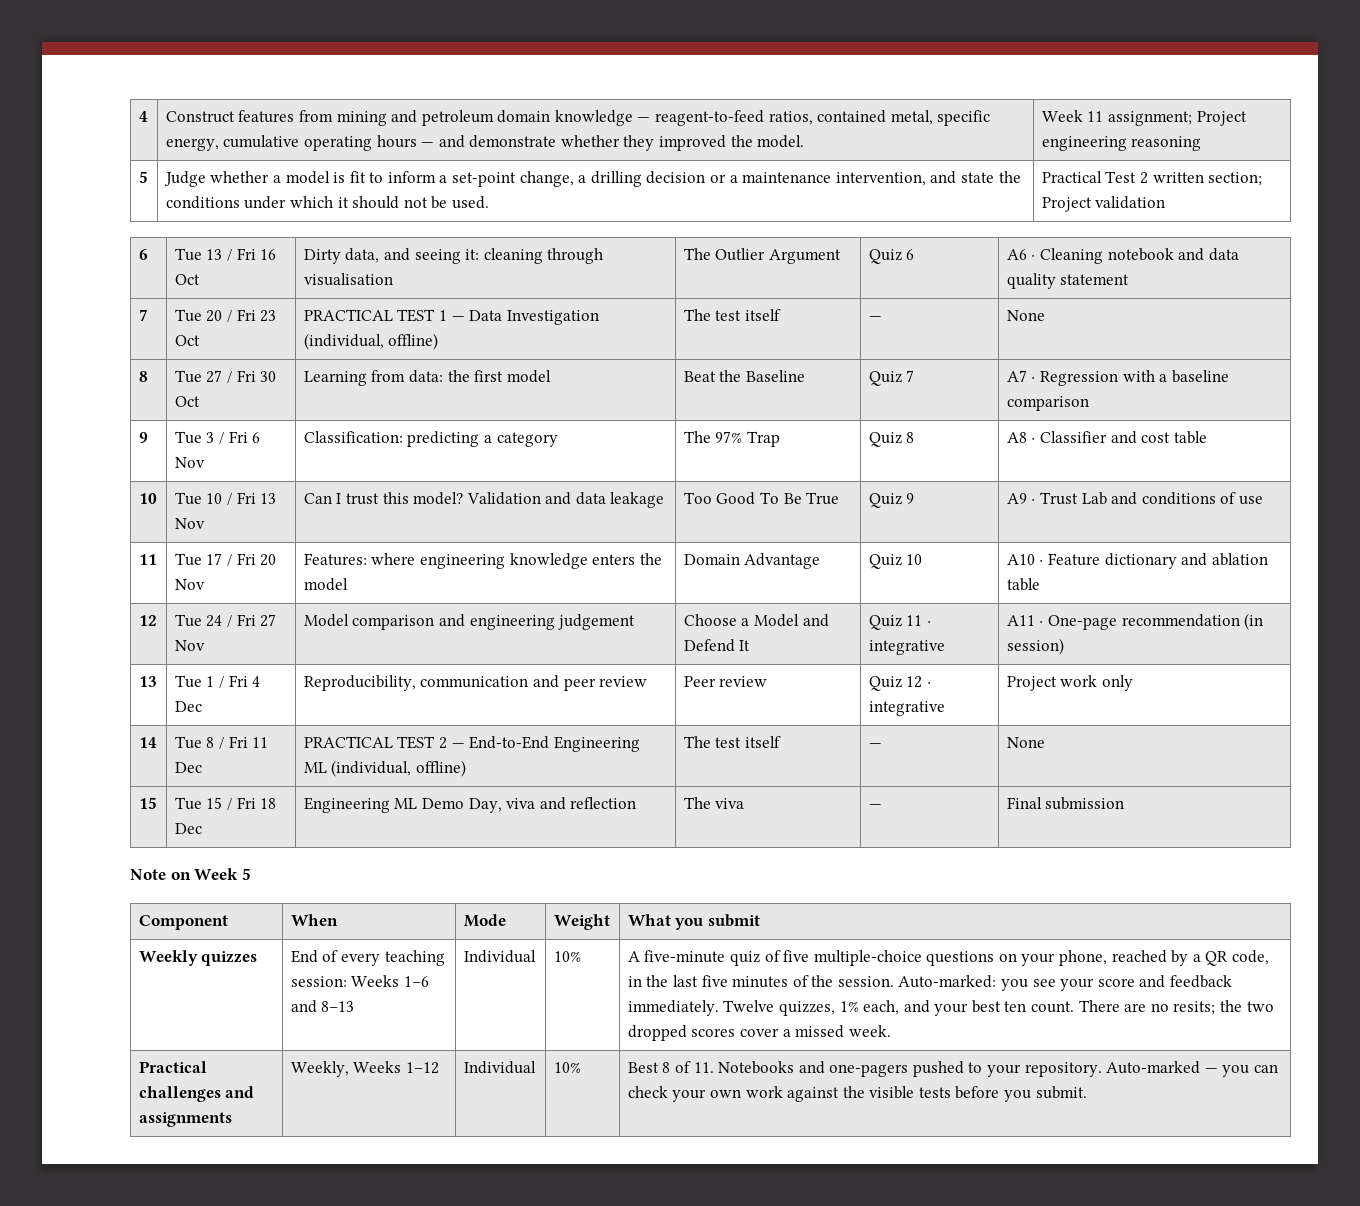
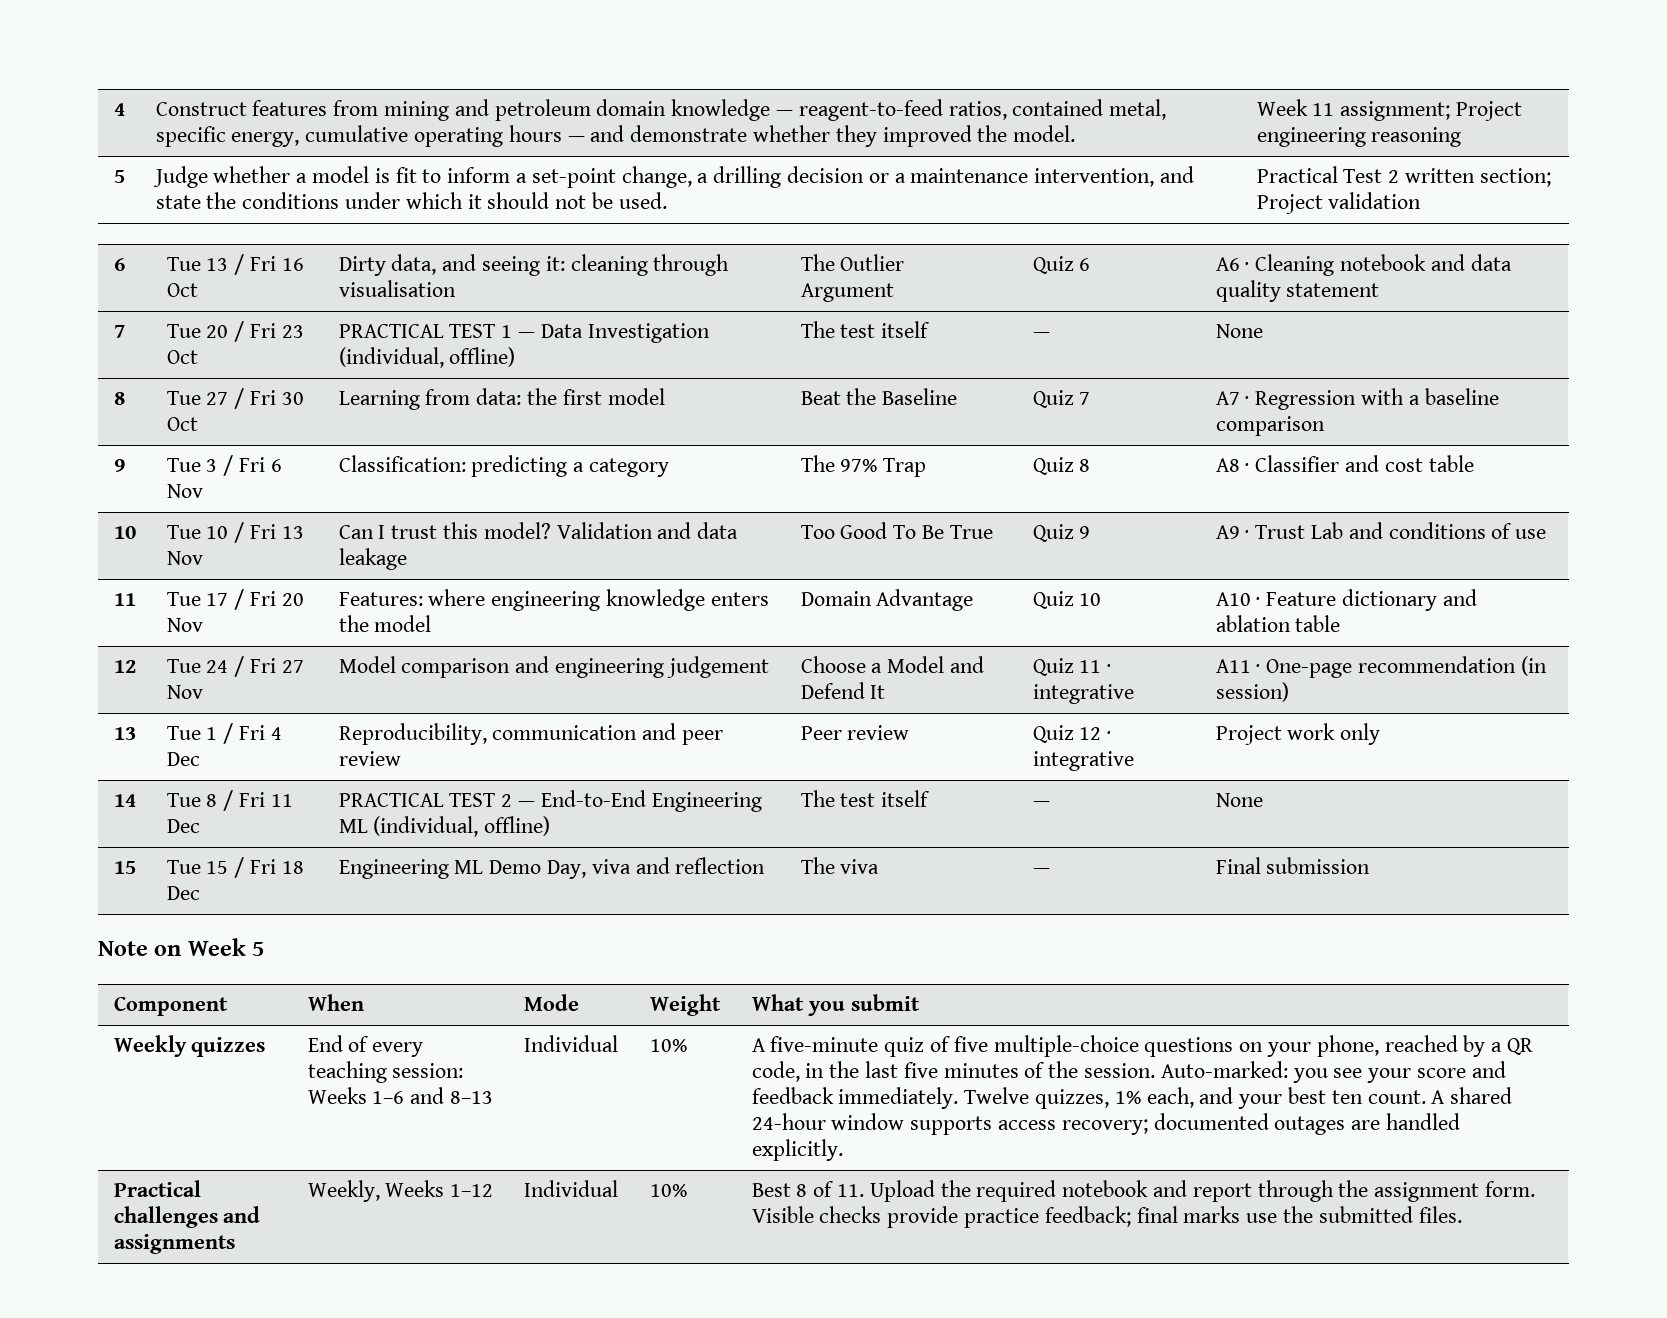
- There are no resits; the two dropped scores cover a missed week.
+ A shared 24-hour window supports access recovery; documented outages are handled explicitly.
- Practical challenges and assignments | Weekly, Weeks 1–12 | Individual | 10% | Best 8 of 11. Notebooks and one-pagers pushed to your repository. Auto-marked — you can check your own work against the visible tests before you submit.
+ Practical challenges and assignments | Weekly, Weeks 1–12 | Individual | 10% | Best 8 of 11. Upload the required notebook and report through the assignment form. Visible checks provide practice feedback; final marks use the submitted files.

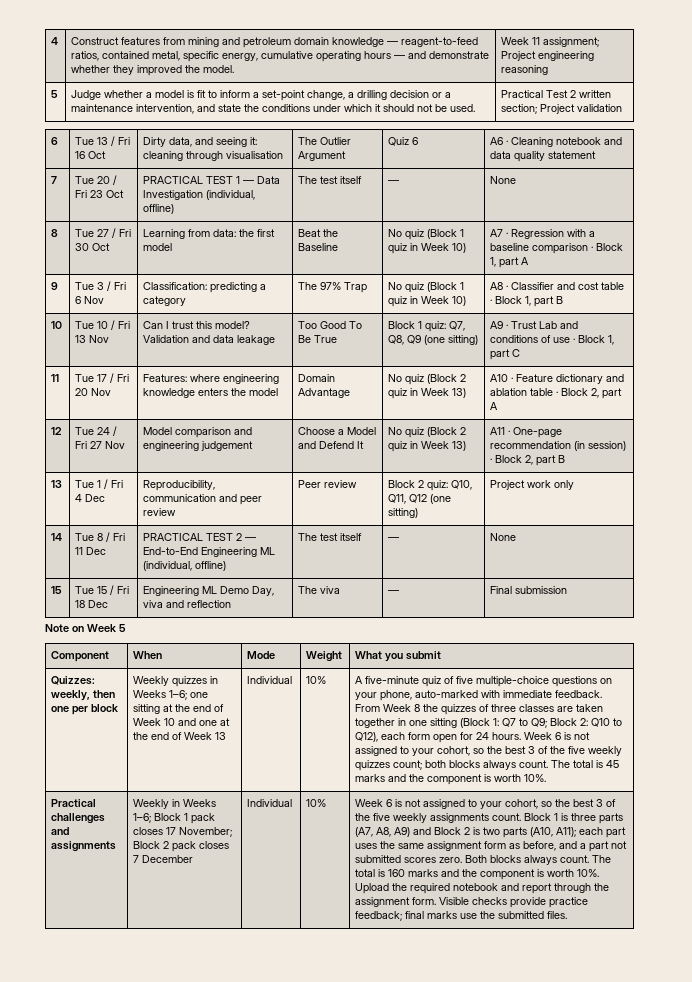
- 8 | Tue 27 / Fri 30 Oct | Learning from data: the first model | Beat the Baseline | Quiz 7 | A7 · Regression with a baseline comparison
+ 8 | Tue 27 / Fri 30 Oct | Learning from data: the first model | Beat the Baseline | No quiz (Block 1 quiz in Week 10) | A7 · Regression with a baseline comparison · Block 1, part A
- 9 | Tue 3 / Fri 6 Nov | Classification: predicting a category | The 97% Trap | Quiz 8 | A8 · Classifier and cost table
+ 9 | Tue 3 / Fri 6 Nov | Classification: predicting a category | The 97% Trap | No quiz (Block 1 quiz in Week 10) | A8 · Classifier and cost table · Block 1, part B
- Quiz 9
+ Block 1 quiz: Q7, Q8, Q9 (one sitting)
- A9 · Trust Lab and conditions of use
+ A9 · Trust Lab and conditions of use · Block 1, part C
- 11 | Tue 17 / Fri 20 Nov | Features: where engineering knowledge enters the model | Domain Advantage | Quiz 10 | A10 · Feature dictionary and ablation table
+ 11 | Tue 17 / Fri 20 Nov | Features: where engineering knowledge enters the model | Domain Advantage | No quiz (Block 2 quiz in Week 13) | A10 · Feature dictionary and ablation table · Block 2, part A
- 12 | Tue 24 / Fri 27 Nov | Model comparison and engineering judgement | Choose a Model and Defend It | Quiz 11 · integrative | A11 · One-page recommendation (in session)
+ 12 | Tue 24 / Fri 27 Nov | Model comparison and engineering judgement | Choose a Model and Defend It | No quiz (Block 2 quiz in Week 13) | A11 · One-page recommendation (in session) · Block 2, part B
- 13 | Tue 1 / Fri 4 Dec | Reproducibility, communication and peer review | Peer review | Quiz 12 · integrative | Project work only
+ 13 | Tue 1 / Fri 4 Dec | Reproducibility, communication and peer review | Peer review | Block 2 quiz: Q10, Q11, Q12 (one sitting) | Project work only
- Weekly quizzes | End of every teaching session: Weeks 1–6 and 8–13
+ Quizzes: weekly, then one per block | Weekly quizzes in Weeks 1–6; one sitting at the end of Week 10 and one at the end of Week 13
- A five-minute quiz of five multiple-choice questions on your phone, reached by a QR code, in the last five minutes of the session. Auto-marked: you see your score and feedback immediately. Twelve quizzes, 1% each, and your best ten count. A shared 24-hour window supports access recovery; documented outages are handled explicitly.
- Practical challenges and assignments | Weekly, Weeks 1–12 | Individual | 10% | Best 8 of 11. Upload the required notebook and report through the assignment form. Visible checks provide practice feedback; final marks use the submitted files.
+ A five-minute quiz of five multiple-choice questions on your phone, auto-marked with immediate feedback. From Week 8 the quizzes of three classes are taken together in one sitting (Block 1: Q7 to Q9; Block 2: Q10 to Q12), each form open for 24 hours. Week 6 is not assigned to your cohort, so the best 3 of the five weekly quizzes count; both blocks always count. The total is 45 marks and the component is worth 10%.
+ Practical challenges and assignments | Weekly in Weeks 1–6; Block 1 pack closes 17 November; Block 2 pack closes 7 December | Individual | 10% | Week 6 is not assigned to your cohort, so the best 3 of the five weekly assignments count. Block 1 is three parts (A7, A8, A9) and Block 2 is two parts (A10, A11); each part uses the same assignment form as before, and a part not submitted scores zero. Both blocks always count. The total is 160 marks and the component is worth 10%. Upload the required notebook and report through the assignment form. Visible checks provide practice feedback; final marks use the submitted files.

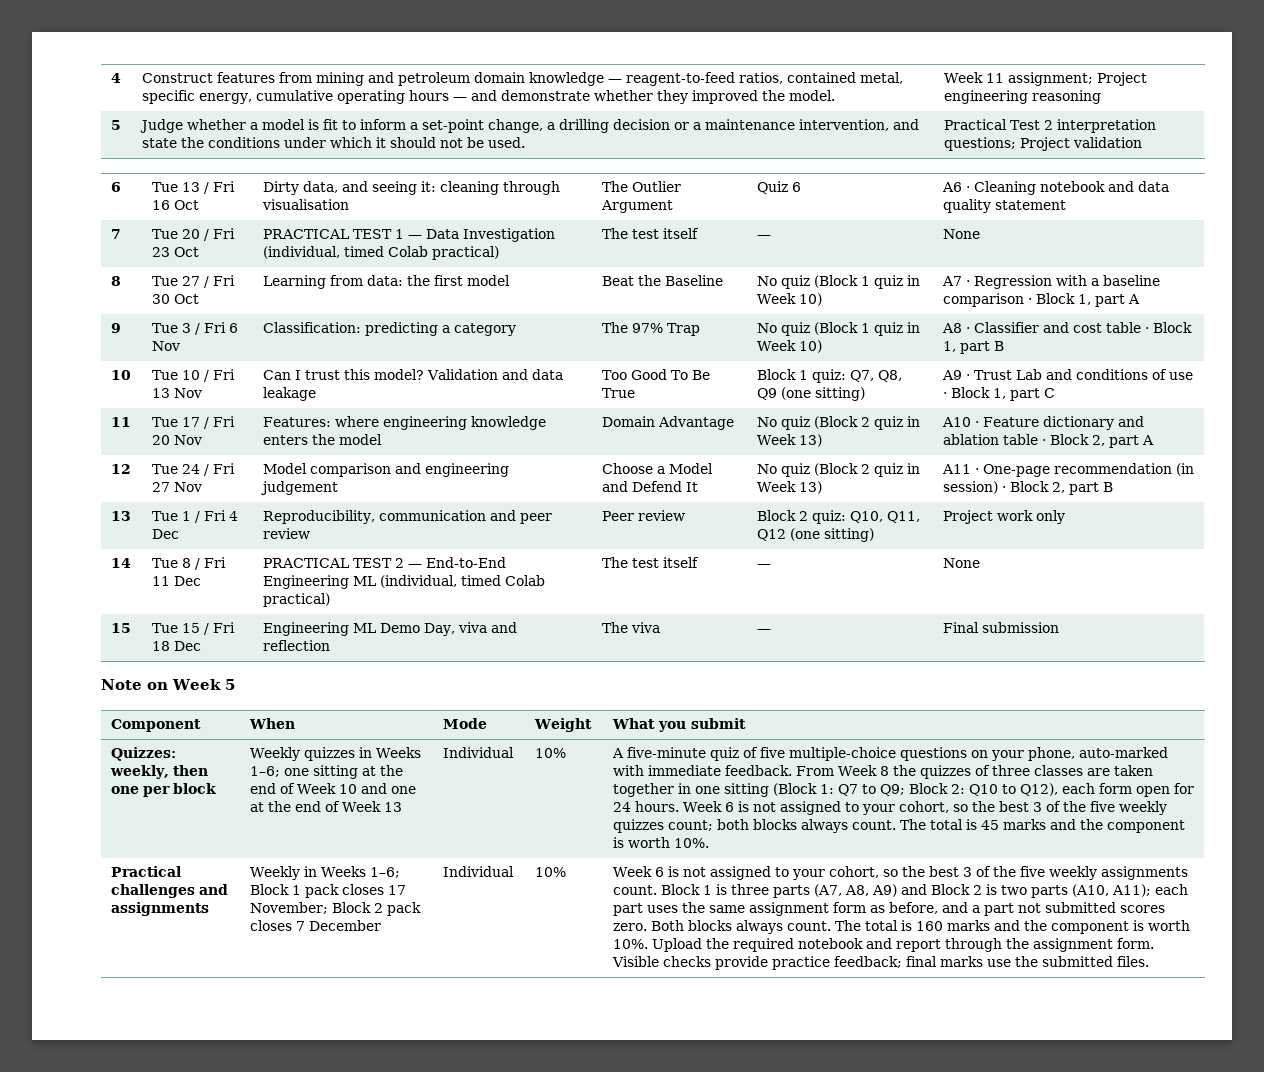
- 5 | Judge whether a model is fit to inform a set-point change, a drilling decision or a maintenance intervention, and state the conditions under which it should not be used. | Practical Test 2 written section; Project validation
+ 5 | Judge whether a model is fit to inform a set-point change, a drilling decision or a maintenance intervention, and state the conditions under which it should not be used. | Practical Test 2 interpretation questions; Project validation
- 7 | Tue 20 / Fri 23 Oct | PRACTICAL TEST 1 — Data Investigation (individual, offline) | The test itself | — | None
+ 7 | Tue 20 / Fri 23 Oct | PRACTICAL TEST 1 — Data Investigation (individual, timed Colab practical) | The test itself | — | None
- 14 | Tue 8 / Fri 11 Dec | PRACTICAL TEST 2 — End-to-End Engineering ML (individual, offline) | The test itself | — | None
+ 14 | Tue 8 / Fri 11 Dec | PRACTICAL TEST 2 — End-to-End Engineering ML (individual, timed Colab practical) | The test itself | — | None

